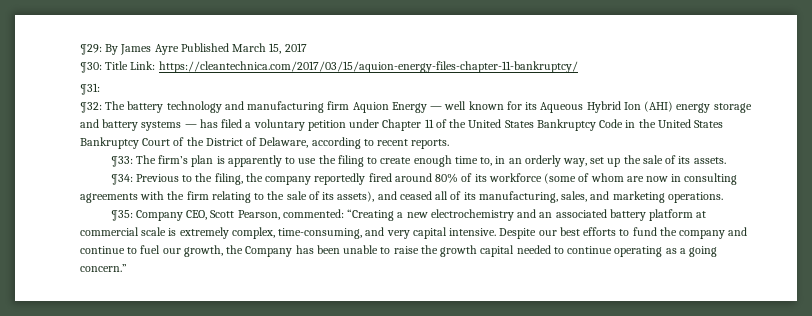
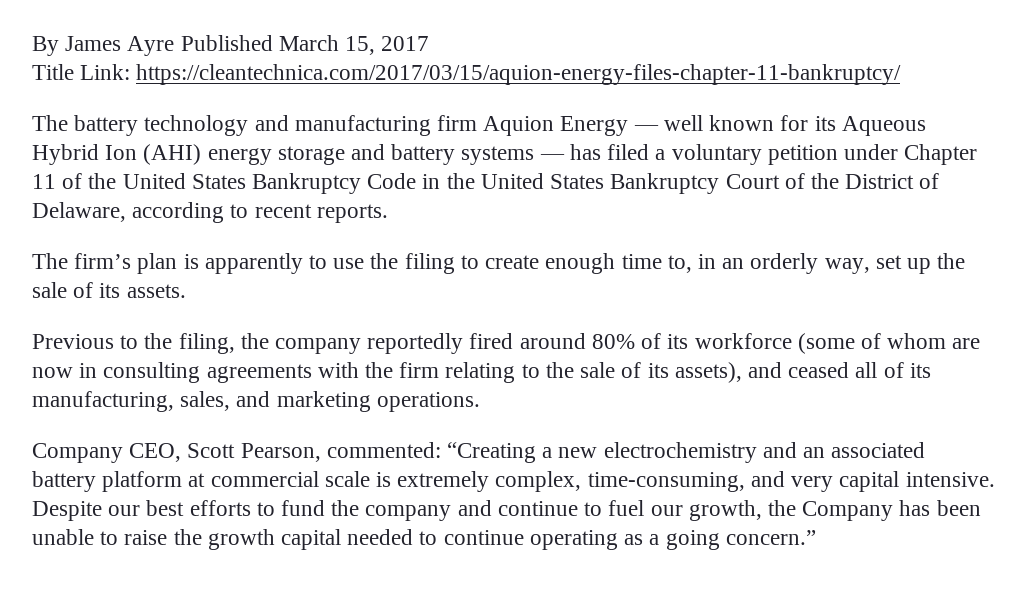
- ¶29: By James Ayre Published March 15, 2017
+ By James Ayre Published March 15, 2017
- ¶30: Title Link: https://cleantechnica.com/2017/03/15/aquion-energy-files-chapter-11-bankruptcy/
+ Title Link: https://cleantechnica.com/2017/03/15/aquion-energy-files-chapter-11-bankruptcy/
- ¶31:
- ¶32: The battery technology and manufacturing firm Aquion Energy — well known for its Aqueous Hybrid Ion (AHI) energy storage and battery systems — has filed a voluntary petition under Chapter 11 of the United States Bankruptcy Code in the United States Bankruptcy Court of the District of Delaware, according to recent reports.
+ The battery technology and manufacturing firm Aquion Energy — well known for its Aqueous Hybrid Ion (AHI) energy storage and battery systems — has filed a voluntary petition under Chapter 11 of the United States Bankruptcy Code in the United States Bankruptcy Court of the District of Delaware, according to recent reports.
- ¶33: The firm’s plan is apparently to use the filing to create enough time to, in an orderly way, set up the sale of its assets.
+ The firm’s plan is apparently to use the filing to create enough time to, in an orderly way, set up the sale of its assets.
- ¶34: Previous to the filing, the company reportedly fired around 80% of its workforce (some of whom are now in consulting agreements with the firm relating to the sale of its assets), and ceased all of its manufacturing, sales, and marketing operations.
+ Previous to the filing, the company reportedly fired around 80% of its workforce (some of whom are now in consulting agreements with the firm relating to the sale of its assets), and ceased all of its manufacturing, sales, and marketing operations.
- ¶35: Company CEO, Scott Pearson, commented: “Creating a new electrochemistry and an associated battery platform at commercial scale is extremely complex, time-consuming, and very capital intensive.
+ Company CEO, Scott Pearson, commented: “Creating a new electrochemistry and an associated battery platform at commercial scale is extremely complex, time-consuming, and very capital intensive.

